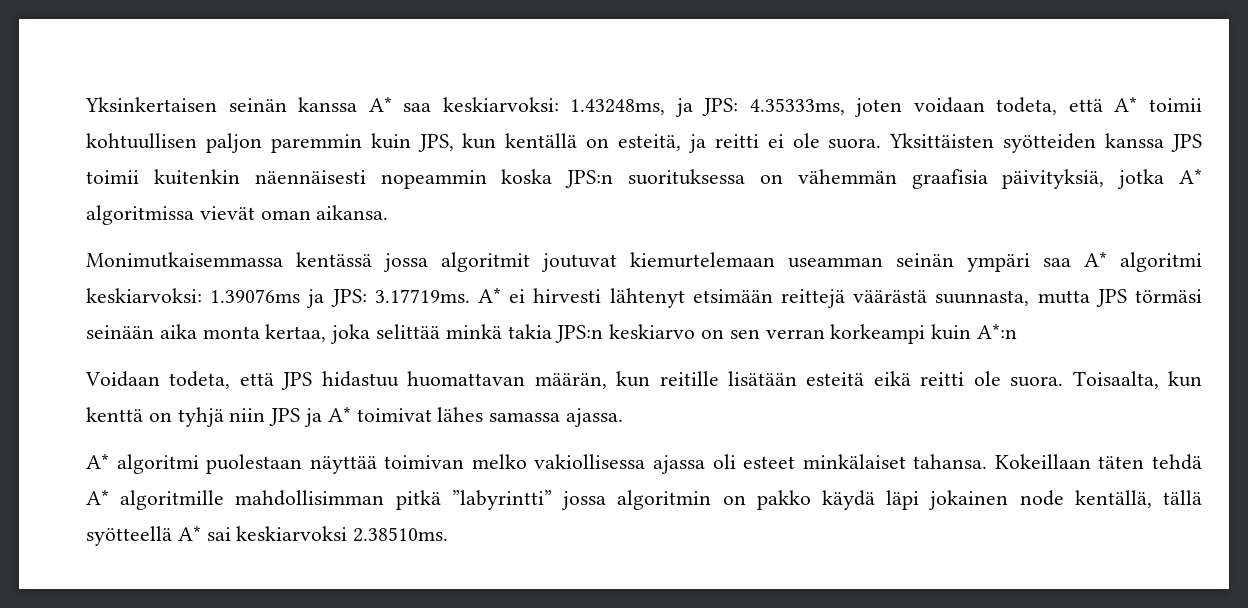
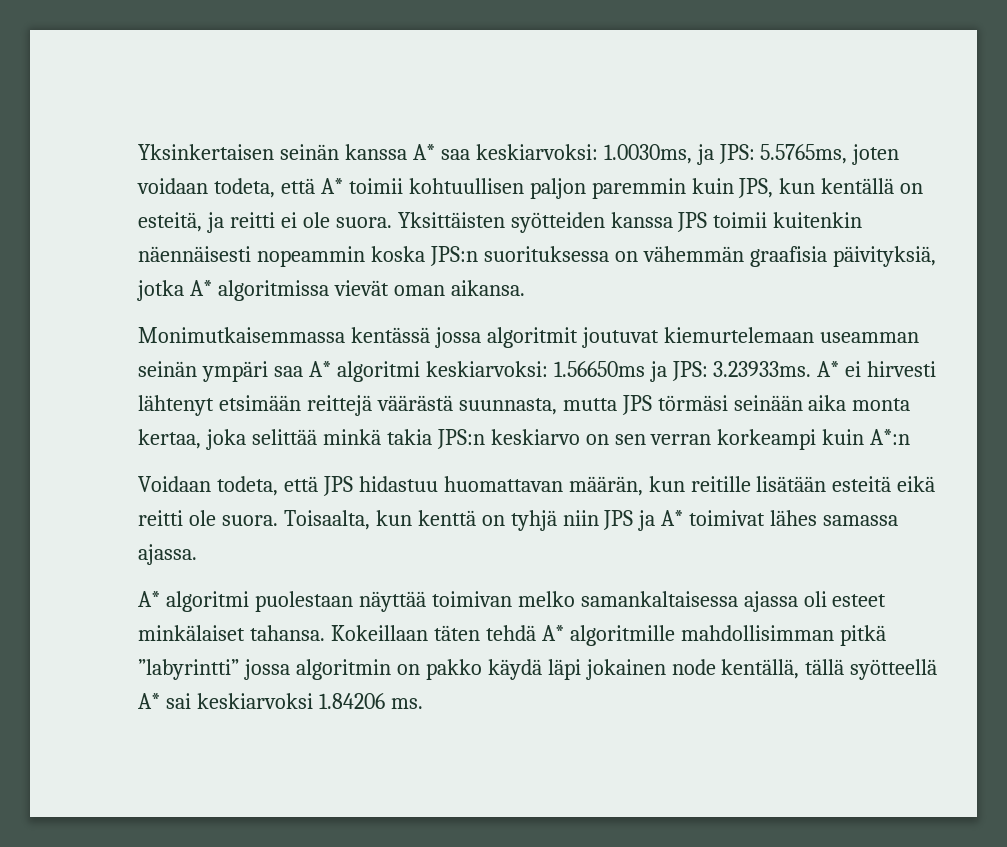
- Yksinkertaisen seinän kanssa A* saa keskiarvoksi: 1.43248ms, ja JPS: 4.35333ms, joten voidaan todeta, että A* toimii kohtuullisen paljon paremmin kuin JPS, kun kentällä on esteitä, ja reitti ei ole suora.
+ Yksinkertaisen seinän kanssa A* saa keskiarvoksi: 1.0030ms, ja JPS: 5.5765ms, joten voidaan todeta, että A* toimii kohtuullisen paljon paremmin kuin JPS, kun kentällä on esteitä, ja reitti ei ole suora.
- Monimutkaisemmassa kentässä jossa algoritmit joutuvat kiemurtelemaan useamman seinän ympäri saa A* algoritmi keskiarvoksi: 1.39076ms ja JPS: 3.17719ms. A* ei hirvesti lähtenyt etsimään reittejä väärästä suunnasta, mutta JPS törmäsi seinään aika monta kertaa, joka selittää minkä takia JPS:n keskiarvo on sen verran korkeampi kuin A*:n
+ Monimutkaisemmassa kentässä jossa algoritmit joutuvat kiemurtelemaan useamman seinän ympäri saa A* algoritmi keskiarvoksi: 1.56650ms ja JPS: 3.23933ms. A* ei hirvesti lähtenyt etsimään reittejä väärästä suunnasta, mutta JPS törmäsi seinään aika monta kertaa, joka selittää minkä takia JPS:n keskiarvo on sen verran korkeampi kuin A*:n
- A* algoritmi puolestaan näyttää toimivan melko vakiollisessa ajassa oli esteet minkälaiset tahansa.
+ A* algoritmi puolestaan näyttää toimivan melko samankaltaisessa ajassa oli esteet minkälaiset tahansa.
- Kokeillaan täten tehdä A* algoritmille mahdollisimman pitkä ”labyrintti” jossa algoritmin on pakko käydä läpi jokainen node kentällä, tällä syötteellä A* sai keskiarvoksi 2.38510ms.
+ Kokeillaan täten tehdä A* algoritmille mahdollisimman pitkä ”labyrintti” jossa algoritmin on pakko käydä läpi jokainen node kentällä, tällä syötteellä A* sai keskiarvoksi 1.84206 ms.

